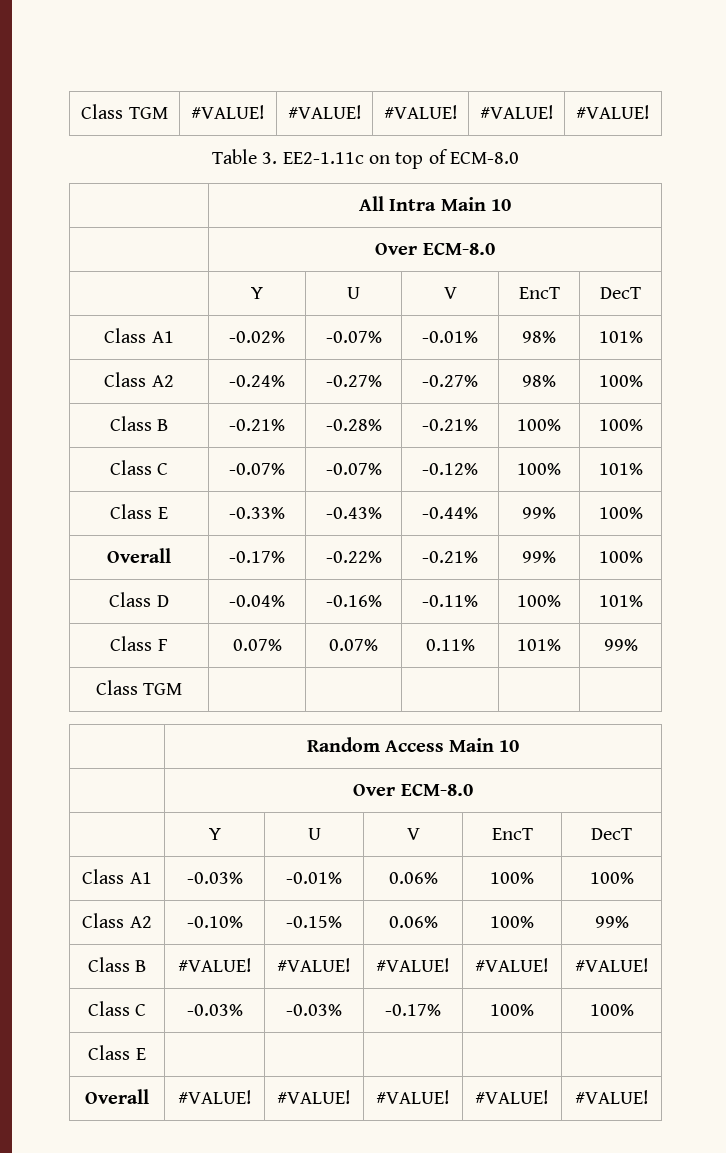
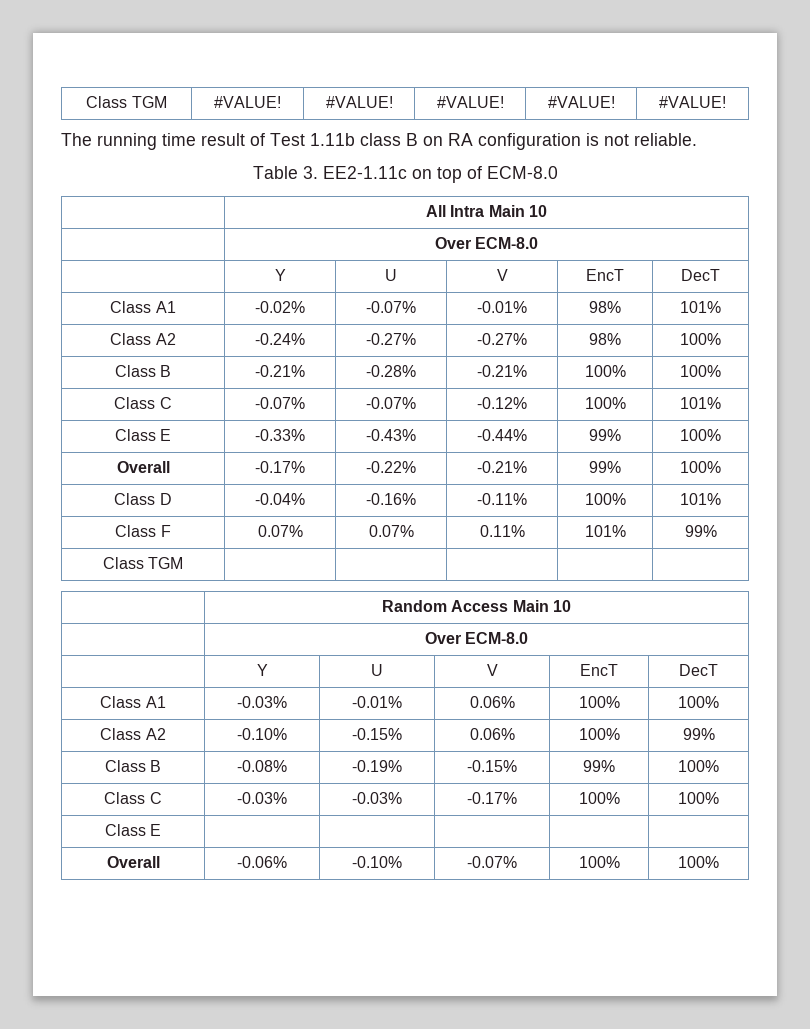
+ The running time result of Test 1.11b class B on RA configuration is not reliable.
- Class B | #VALUE! | #VALUE! | #VALUE! | #VALUE! | #VALUE!
+ Class B | -0.08% | -0.19% | -0.15% | 99% | 100%
- Overall | #VALUE! | #VALUE! | #VALUE! | #VALUE! | #VALUE!
+ Overall | -0.06% | -0.10% | -0.07% | 100% | 100%

